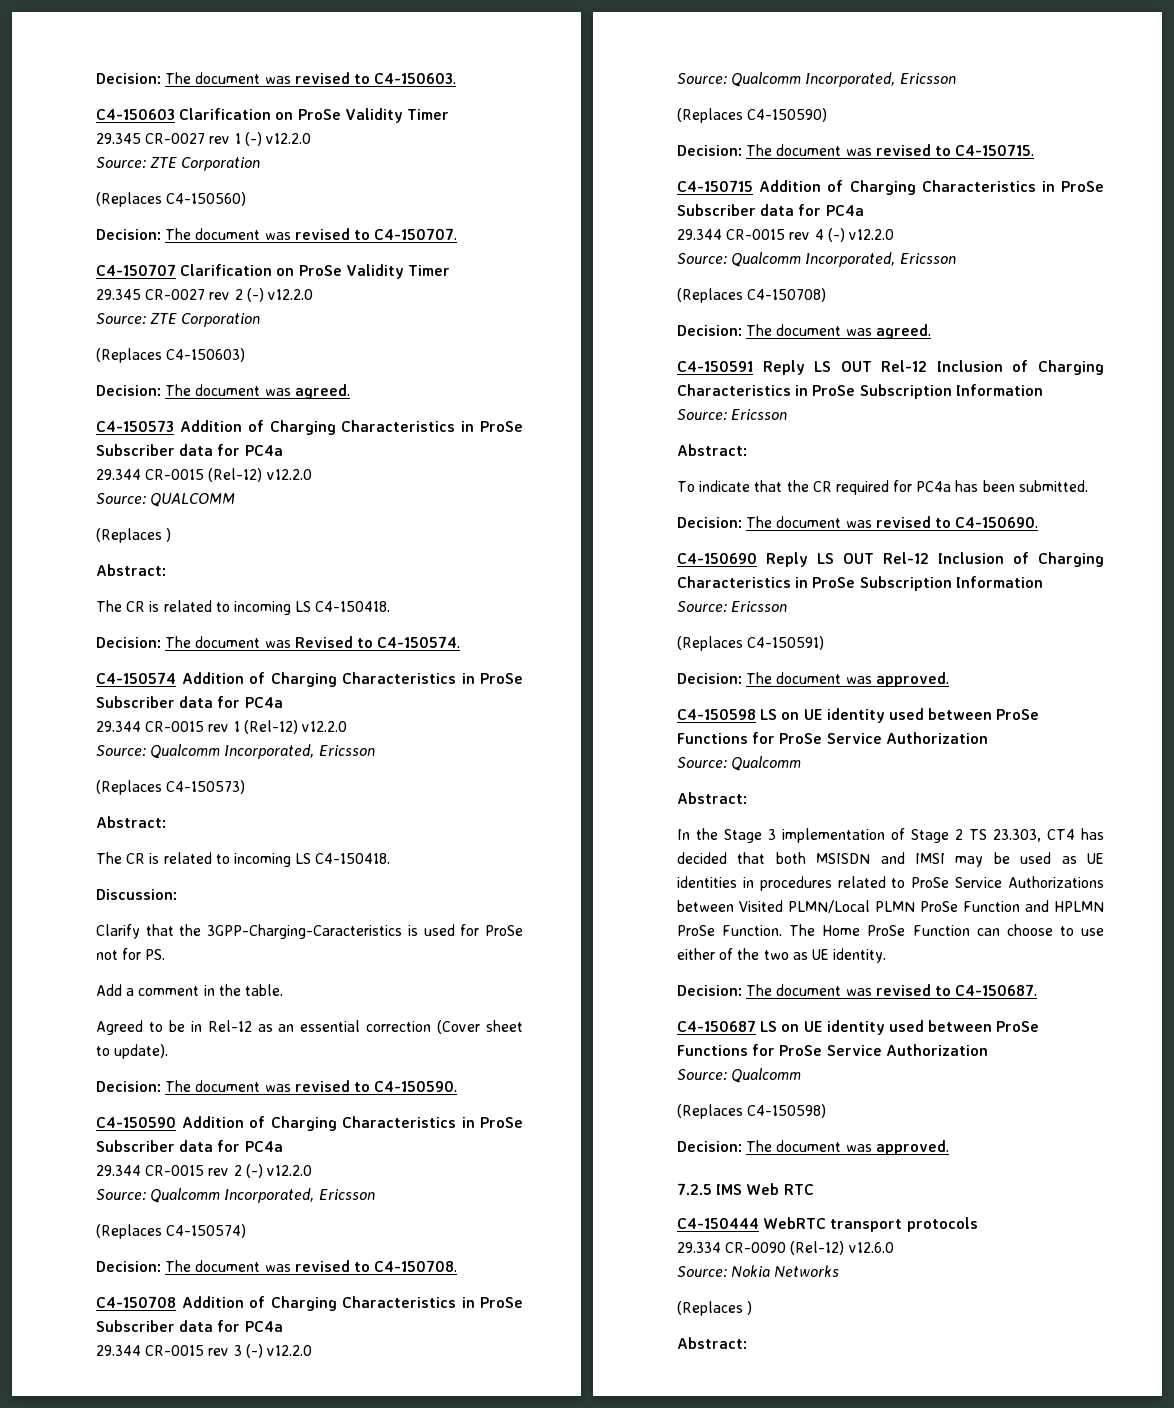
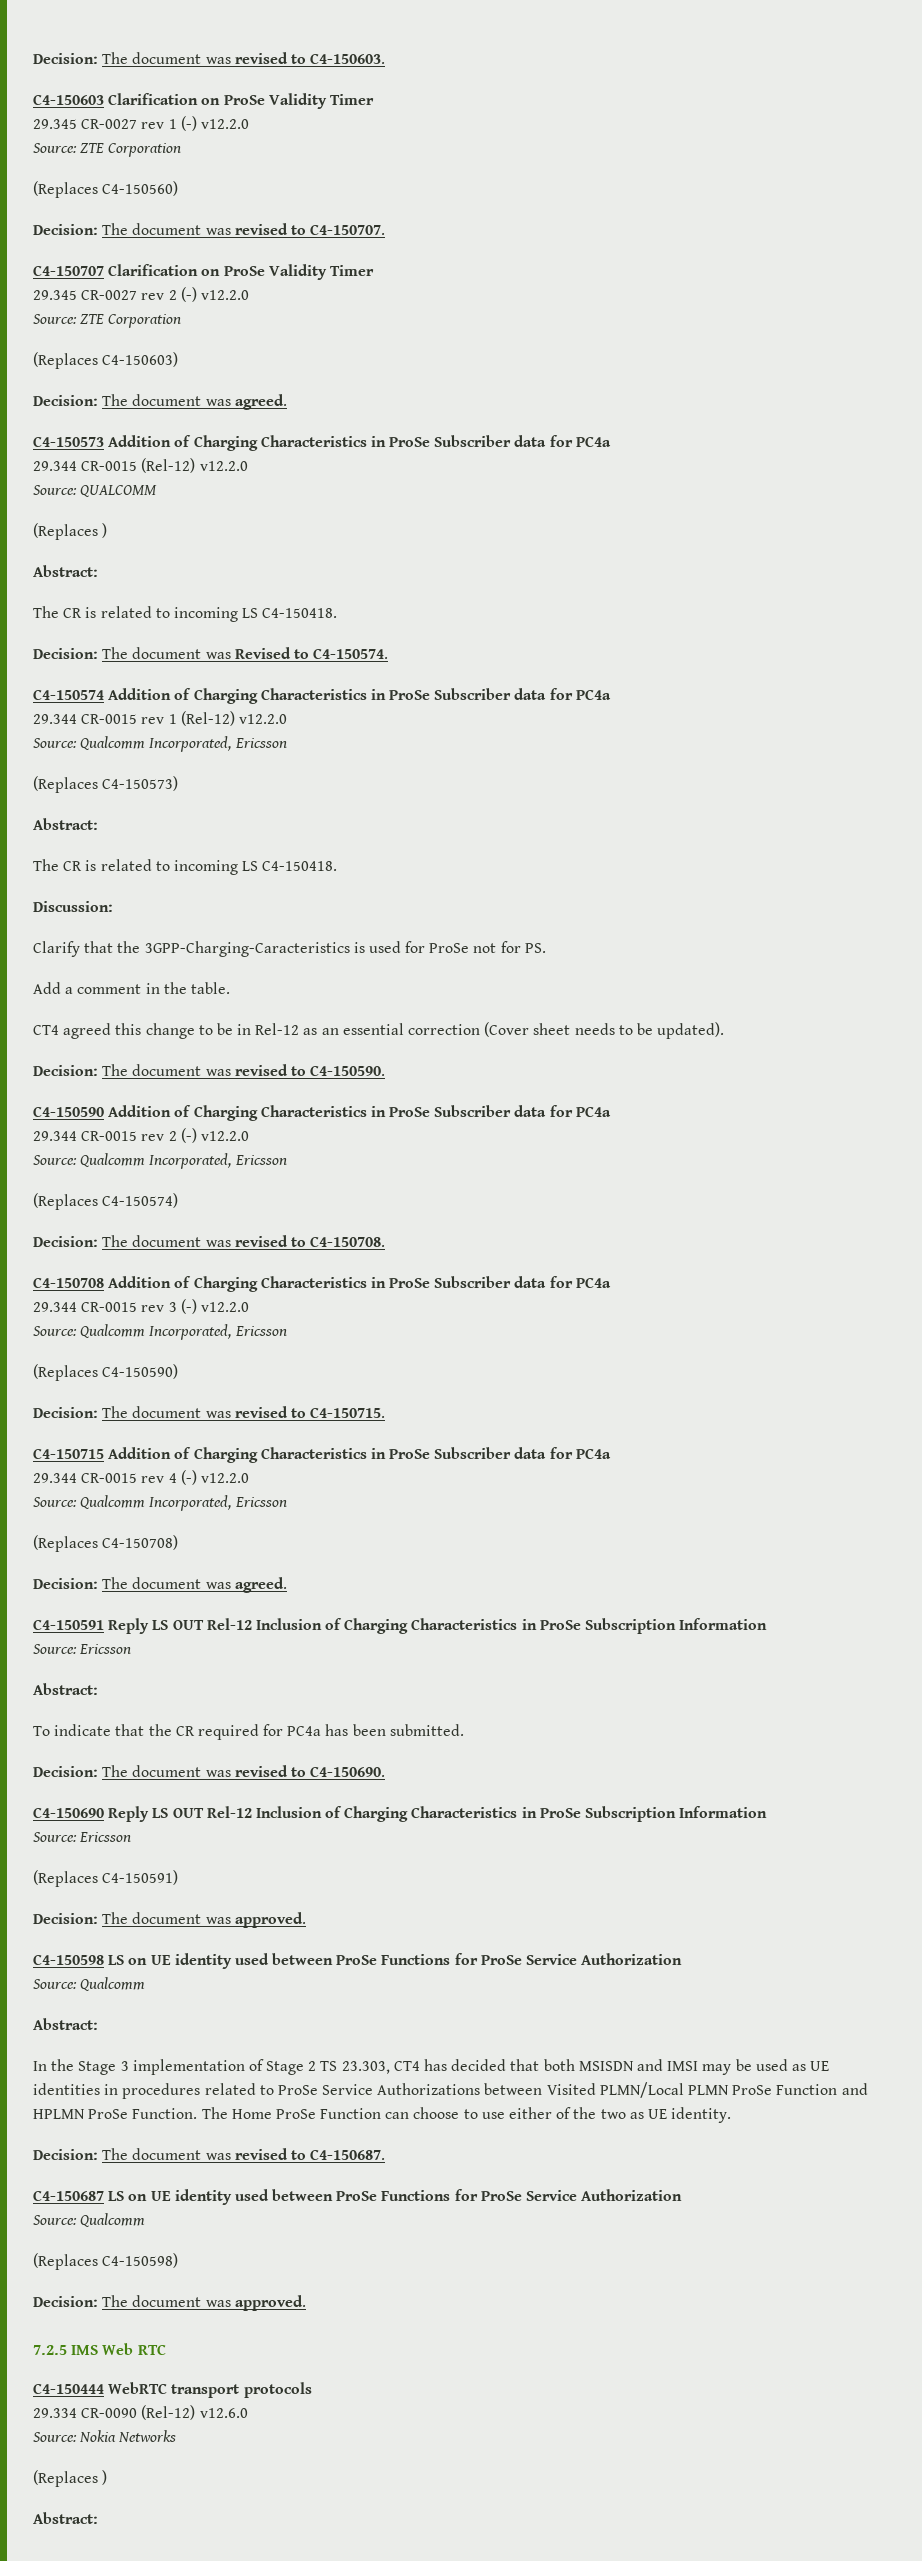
- Agreed to be in Rel-12 as an essential correction (Cover sheet to update).
+ CT4 agreed this change to be in Rel-12 as an essential correction (Cover sheet needs to be updated).

